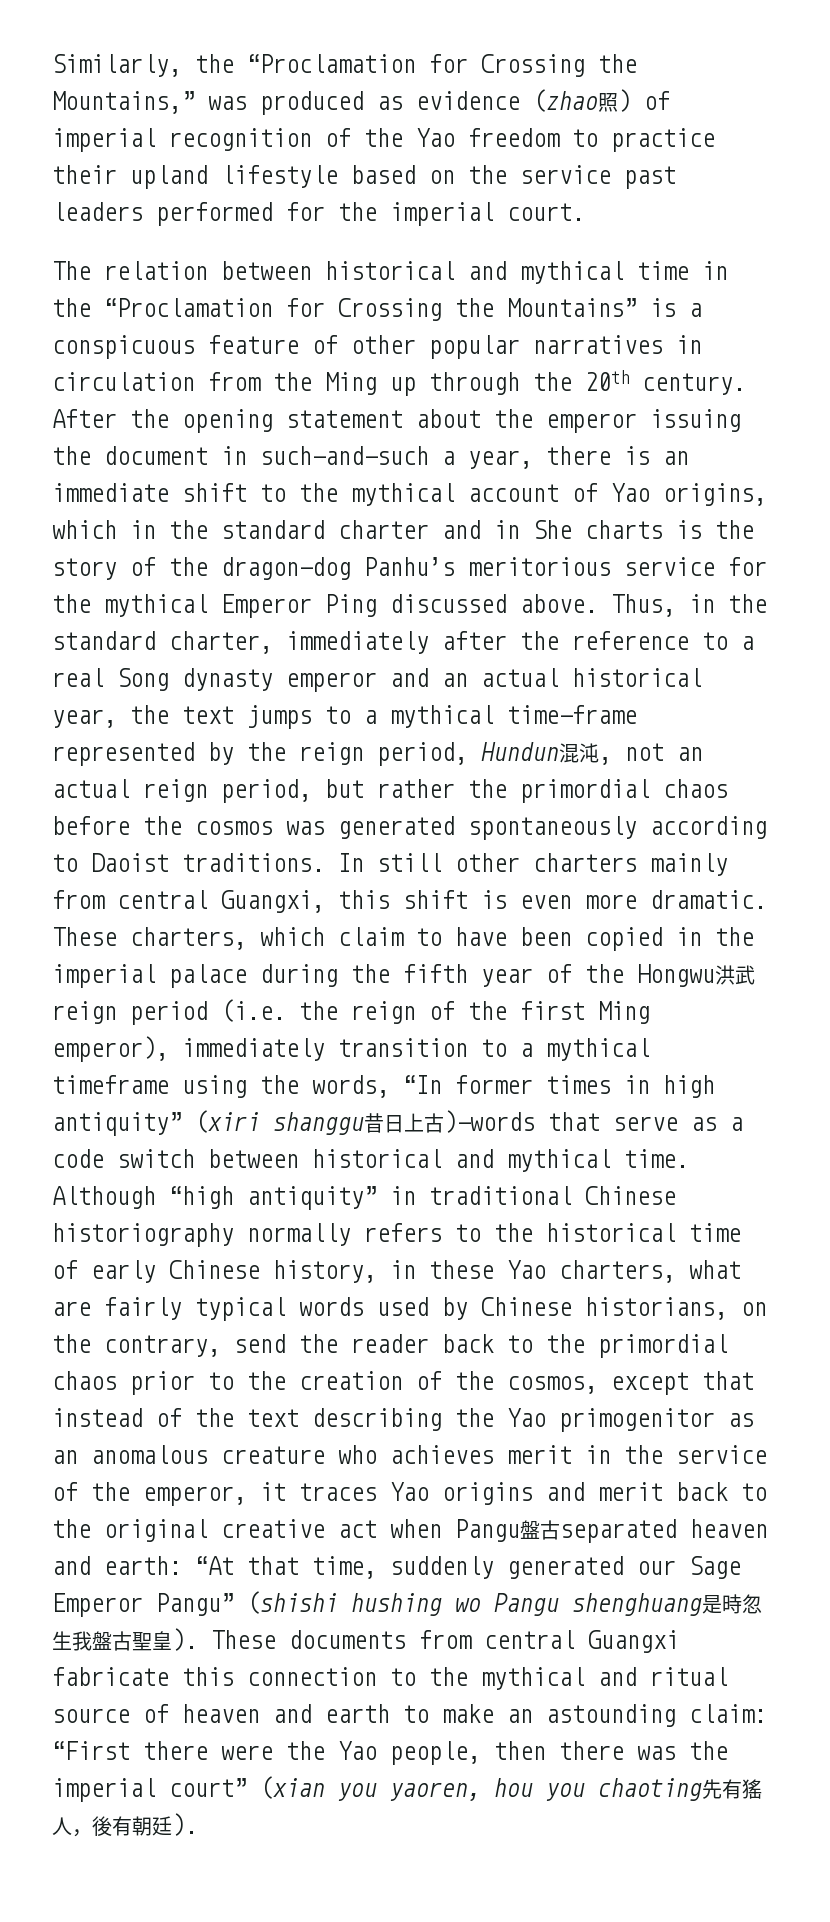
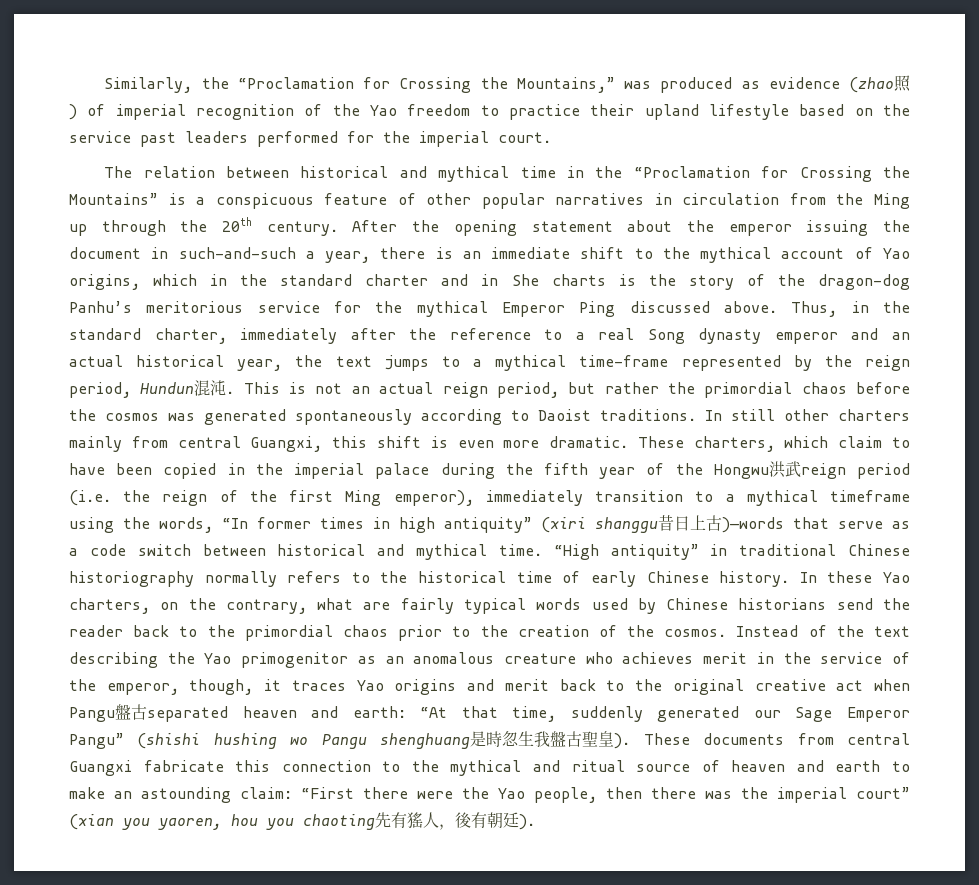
- Thus, in the standard charter, immediately after the reference to a real Song dynasty emperor and an actual historical year, the text jumps to a mythical time-frame represented by the reign period, Hundun混沌, not an actual reign period, but rather the primordial chaos before the cosmos was generated spontaneously according to Daoist traditions.
+ Thus, in the standard charter, immediately after the reference to a real Song dynasty emperor and an actual historical year, the text jumps to a mythical time-frame represented by the reign period, Hundun混沌. This is not an actual reign period, but rather the primordial chaos before the cosmos was generated spontaneously according to Daoist traditions.
- Although “high antiquity” in traditional Chinese historiography normally refers to the historical time of early Chinese history, in these Yao charters, what are fairly typical words used by Chinese historians, on the contrary, send the reader back to the primordial chaos prior to the creation of the cosmos, except that instead of the text describing the Yao primogenitor as an anomalous creature who achieves merit in the service of the emperor, it traces Yao origins and merit back to the original creative act when Pangu盤古separated heaven and earth:
+ “High antiquity” in traditional Chinese historiography normally refers to the historical time of early Chinese history. In these Yao charters, on the contrary, what are fairly typical words used by Chinese historians send the reader back to the primordial chaos prior to the creation of the cosmos. Instead of the text describing the Yao primogenitor as an anomalous creature who achieves merit in the service of the emperor, though, it traces Yao origins and merit back to the original creative act when Pangu盤古separated heaven and earth:

